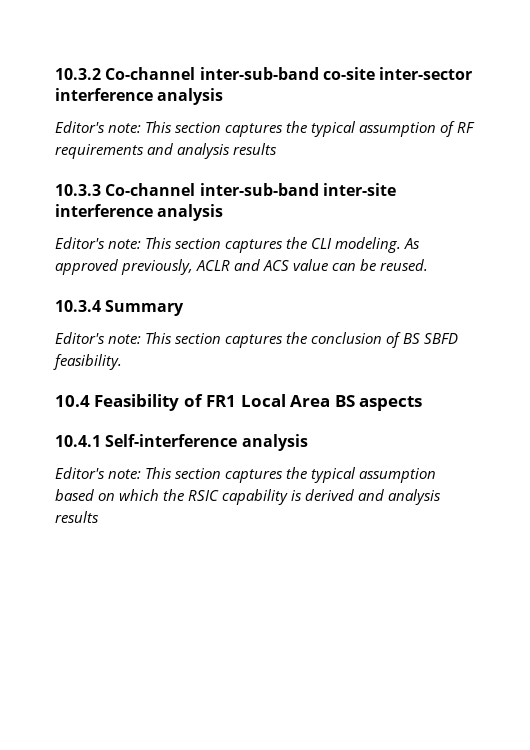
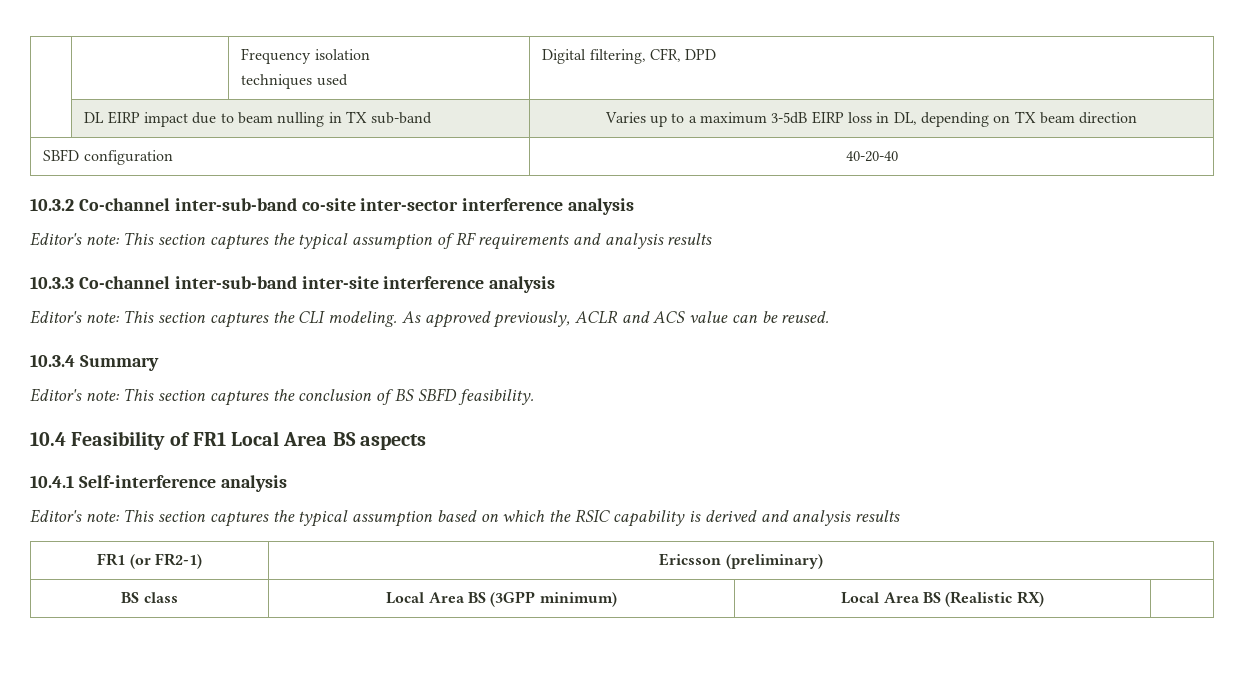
+ | | Frequency isolation
+ techniques used | Digital filtering, CFR, DPD
+ | DL EIRP impact due to beam nulling in TX sub-band | Varies up to a maximum 3-5dB EIRP loss in DL, depending on TX beam direction
+ SBFD configuration | 40-20-40
+ FR1 (or FR2-1) | Ericsson (preliminary)
+ BS class | Local Area BS (3GPP minimum) | Local Area BS (Realistic RX) |

